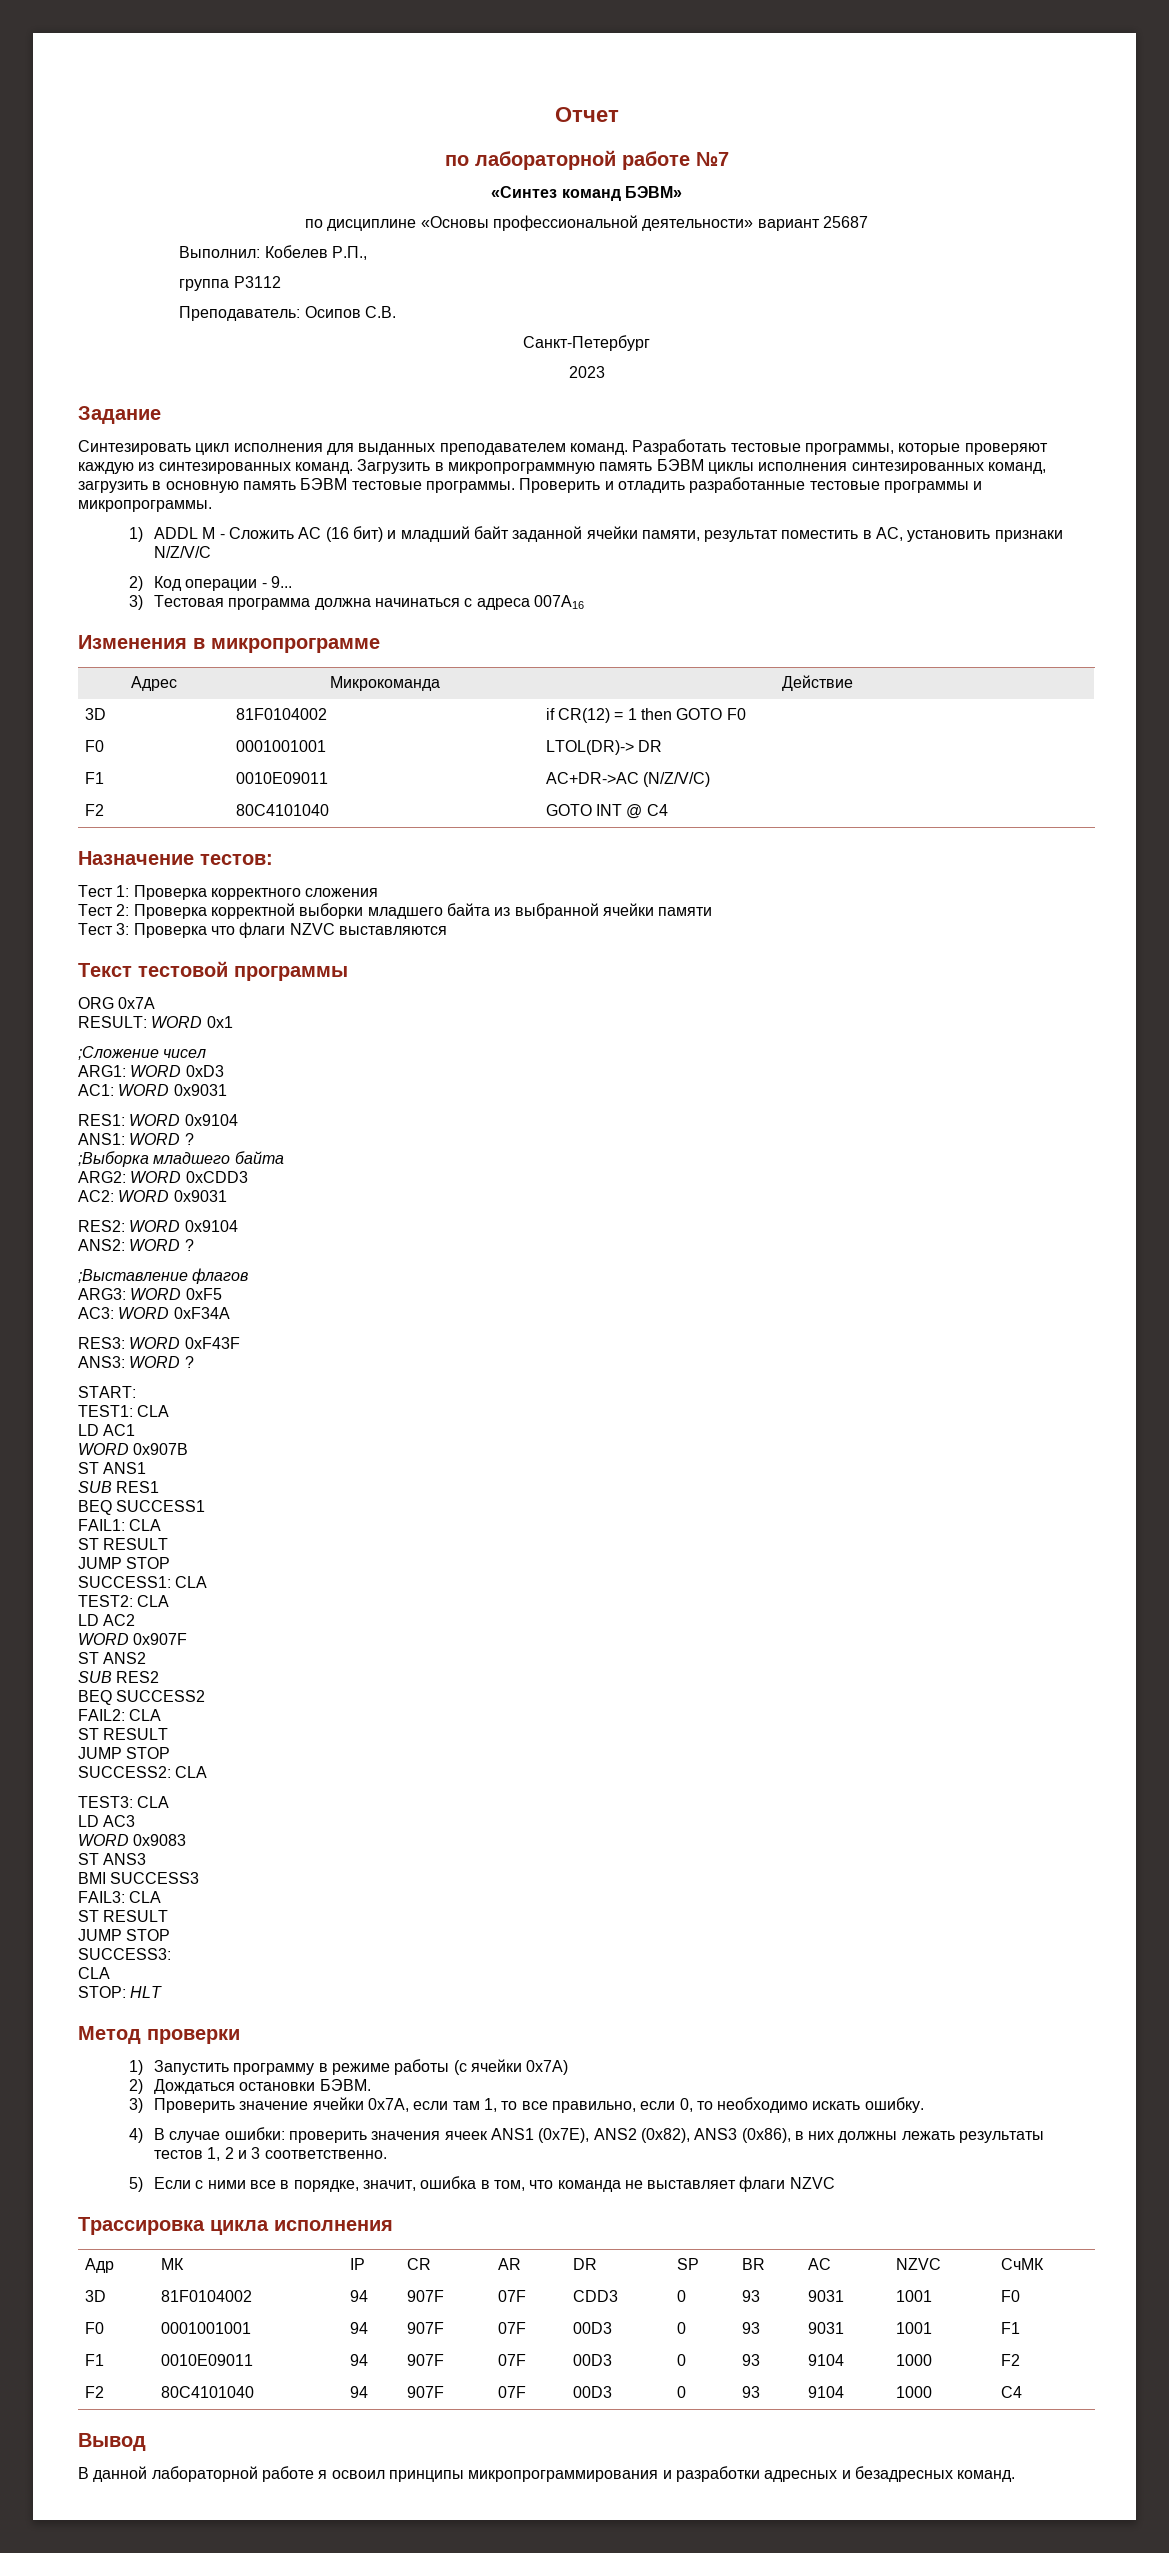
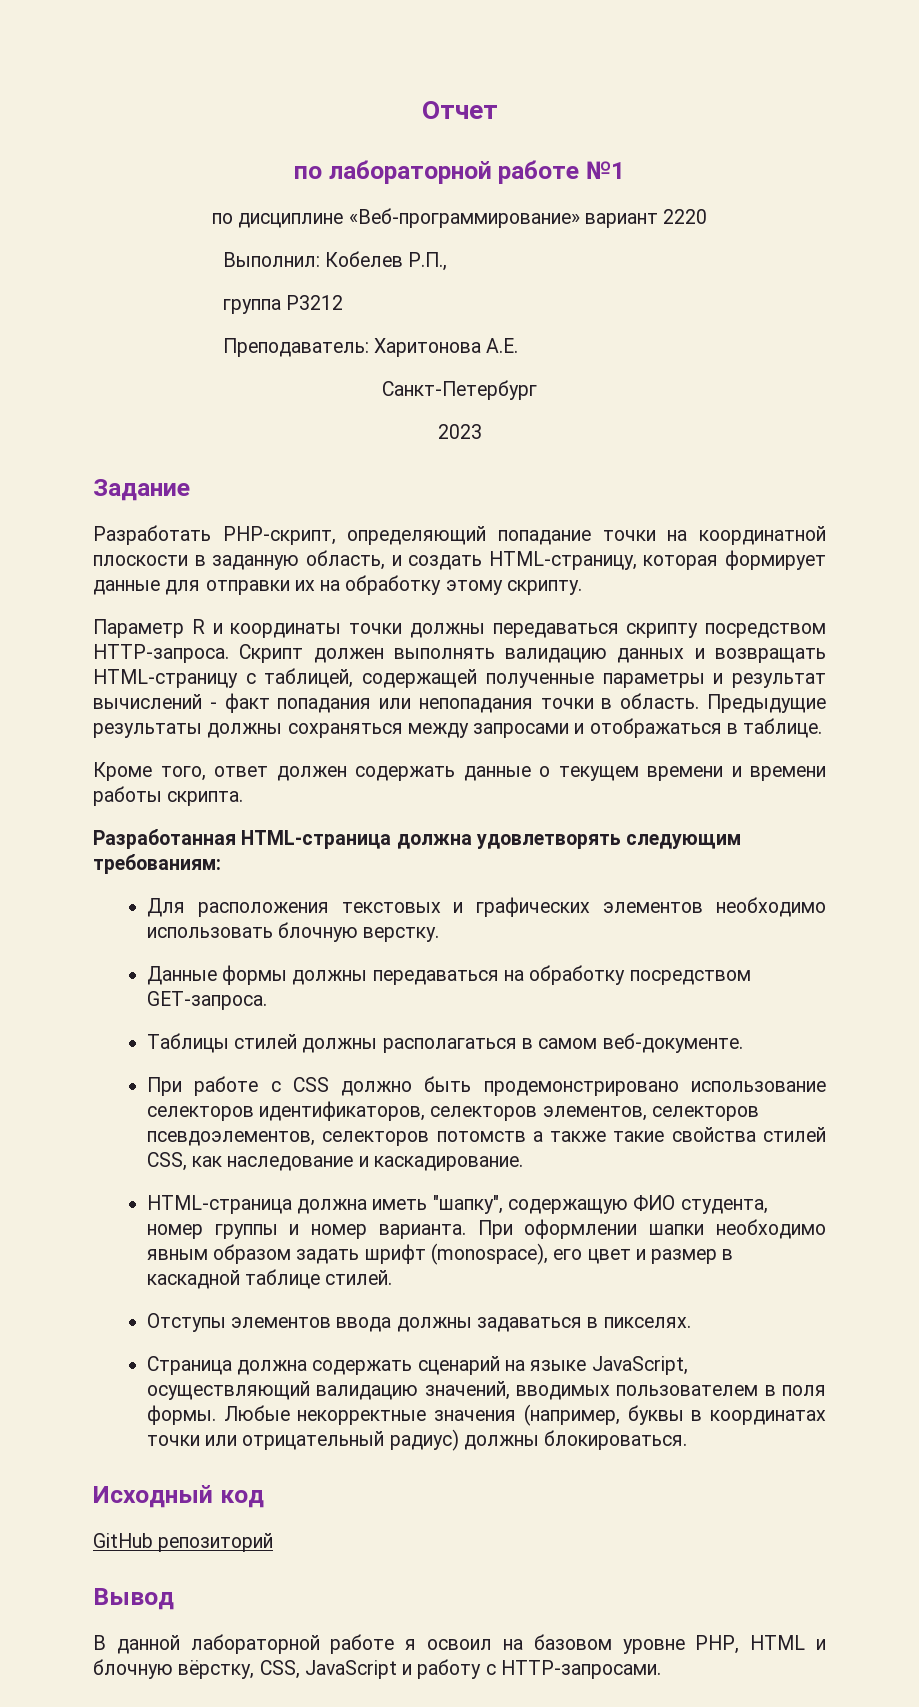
- по лабораторной работе №7
- «Синтез команд БЭВМ»
- по дисциплине «Основы профессиональной деятельности» вариант 25687
+ по лабораторной работе №1
+ по дисциплине «Веб-программирование» вариант 2220
- группа Р3112
+ группа Р3212
- Преподаватель: Осипов С.В.
+ Преподаватель: Харитонова А.Е.
- Синтезировать цикл исполнения для выданных преподавателем команд. Разработать тестовые программы, которые проверяют каждую из синтезированных команд. Загрузить в микропрограммную память БЭВМ циклы исполнения синтезированных команд, загрузить в основную память БЭВМ тестовые программы. Проверить и отладить разработанные тестовые программы и микропрограммы.
- 1) ADDL М - Сложить AC (16 бит) и младший байт заданной ячейки памяти, результат поместить в AC, установить признаки N/Z/V/C
- 2) Код операции - 9...
- 3) Тестовая программа должна начинаться с адреса 007A16
- Изменения в микропрограмме
- Адрес | Микрокоманда | Действие
- 3D | 81F0104002 | if CR(12) = 1 then GOTO F0
- F0 | 0001001001 | LTOL(DR)-> DR
- F1 | 0010E09011 | AC+DR->AC (N/Z/V/C)
- F2 | 80C4101040 | GOTO INT @ C4
- Назначение тестов:
- Тест 1: Проверка корректного сложения
- Тест 2: Проверка корректной выборки младшего байта из выбранной ячейки памяти
- Тест 3: Проверка что флаги NZVC выставляются
- Текст тестовой программы
- ORG 0x7A
- RESULT: WORD 0x1
- ;Сложение чисел
- ARG1: WORD 0xD3
- AC1: WORD 0x9031
- RES1: WORD 0x9104
- ANS1: WORD ?
- ;Выборка младшего байта
- ARG2: WORD 0xCDD3
- AC2: WORD 0x9031
- RES2: WORD 0x9104
- ANS2: WORD ?
- ;Выставление флагов
- ARG3: WORD 0xF5
- AC3: WORD 0xF34A
- RES3: WORD 0xF43F
- ANS3: WORD ?
- START:
- TEST1: CLA
- LD AC1
- WORD 0x907B
- ST ANS1
- SUB RES1
- BEQ SUCCESS1
- FAIL1: CLA
- ST RESULT
- JUMP STOP
- SUCCESS1: CLA
- TEST2: CLA
- LD AC2
- WORD 0x907F
- ST ANS2
- SUB RES2
- BEQ SUCCESS2
- FAIL2: CLA
- ST RESULT
- JUMP STOP
- SUCCESS2: CLA
- TEST3: CLA
- LD AC3
- WORD 0x9083
- ST ANS3
- BMI SUCCESS3
- FAIL3: CLA
- ST RESULT
- JUMP STOP
- SUCCESS3:
- CLA
- STOP: HLT
- Метод проверки
- 1) Запустить программу в режиме работы (с ячейки 0x7A)
- 2) Дождаться остановки БЭВМ.
- 3) Проверить значение ячейки 0x7A, если там 1, то все правильно, если 0, то необходимо искать ошибку.
- 4) В случае ошибки: проверить значения ячеек ANS1 (0x7E), ANS2 (0x82), ANS3 (0x86), в них должны лежать результаты тестов 1, 2 и 3 соответственно.
- 5) Если с ними все в порядке, значит, ошибка в том, что команда не выставляет флаги NZVC
- Трассировка цикла исполнения
- Адр | МК | IP | CR | AR | DR | SP | BR | AC | NZVC | СчМК
- 3D | 81F0104002 | 94 | 907F | 07F | CDD3 | 0 | 93 | 9031 | 1001 | F0
- F0 | 0001001001 | 94 | 907F | 07F | 00D3 | 0 | 93 | 9031 | 1001 | F1
- F1 | 0010E09011 | 94 | 907F | 07F | 00D3 | 0 | 93 | 9104 | 1000 | F2
- F2 | 80C4101040 | 94 | 907F | 07F | 00D3 | 0 | 93 | 9104 | 1000 | C4
+ Разработать PHP-скрипт, определяющий попадание точки на координатной плоскости в заданную область, и создать HTML-страницу, которая формирует данные для отправки их на обработку этому скрипту.
+ Параметр R и координаты точки должны передаваться скрипту посредством HTTP-запроса. Скрипт должен выполнять валидацию данных и возвращать HTML-страницу с таблицей, содержащей полученные параметры и результат вычислений - факт попадания или непопадания точки в область. Предыдущие результаты должны сохраняться между запросами и отображаться в таблице.
+ Кроме того, ответ должен содержать данные о текущем времени и времени работы скрипта.
+ Разработанная HTML-страница должна удовлетворять следующим требованиям:
+ Для расположения текстовых и графических элементов необходимо использовать блочную верстку.
+ Данные формы должны передаваться на обработку посредством GET-запроса.
+ Таблицы стилей должны располагаться в самом веб-документе.
+ При работе с CSS должно быть продемонстрировано использование селекторов идентификаторов, селекторов элементов, селекторов псевдоэлементов, селекторов потомств а также такие свойства стилей CSS, как наследование и каскадирование.
+ HTML-страница должна иметь "шапку", содержащую ФИО студента, номер группы и номер варианта. При оформлении шапки необходимо явным образом задать шрифт (monospace), его цвет и размер в каскадной таблице стилей.
+ Отступы элементов ввода должны задаваться в пикселях.
+ Страница должна содержать сценарий на языке JavaScript, осуществляющий валидацию значений, вводимых пользователем в поля формы. Любые некорректные значения (например, буквы в координатах точки или отрицательный радиус) должны блокироваться.
+ Исходный код
+ GitHub репозиторий
- В данной лабораторной работе я освоил принципы микропрограммирования и разработки адресных и безадресных команд.
+ В данной лабораторной работе я освоил на базовом уровне PHP, HTML и блочную вёрстку, CSS, JavaScript и работу с HTTP-запросами.

